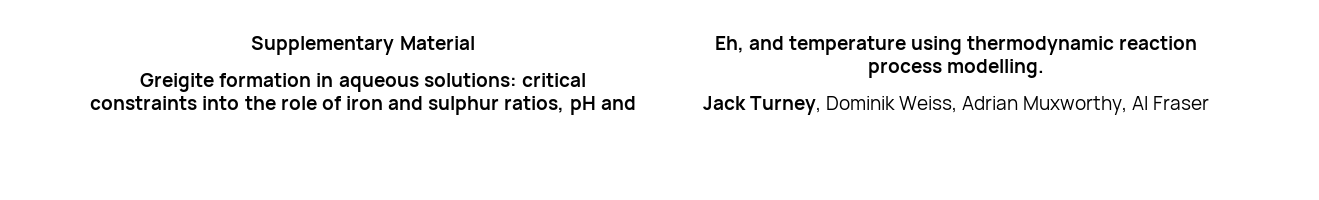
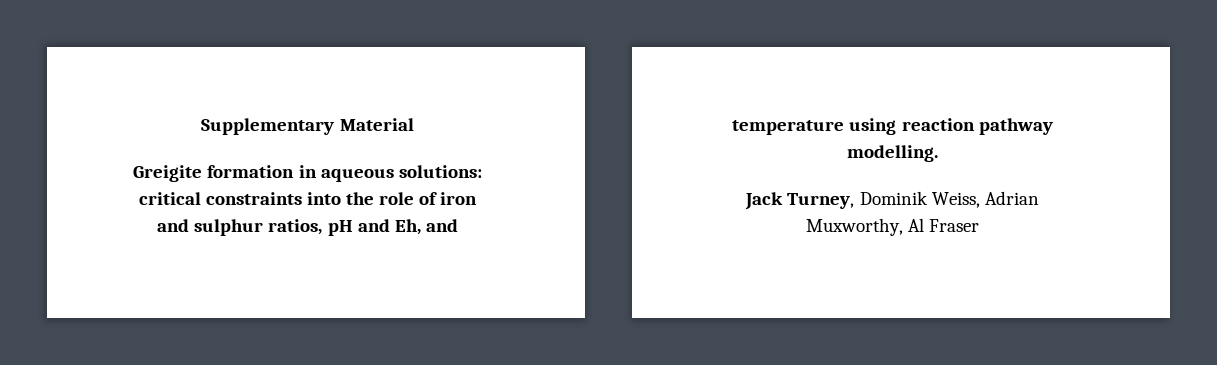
- Greigite formation in aqueous solutions: critical constraints into the role of iron and sulphur ratios, pH and Eh, and temperature using thermodynamic reaction process modelling.
+ Greigite formation in aqueous solutions: critical constraints into the role of iron and sulphur ratios, pH and Eh, and temperature using reaction pathway modelling.

